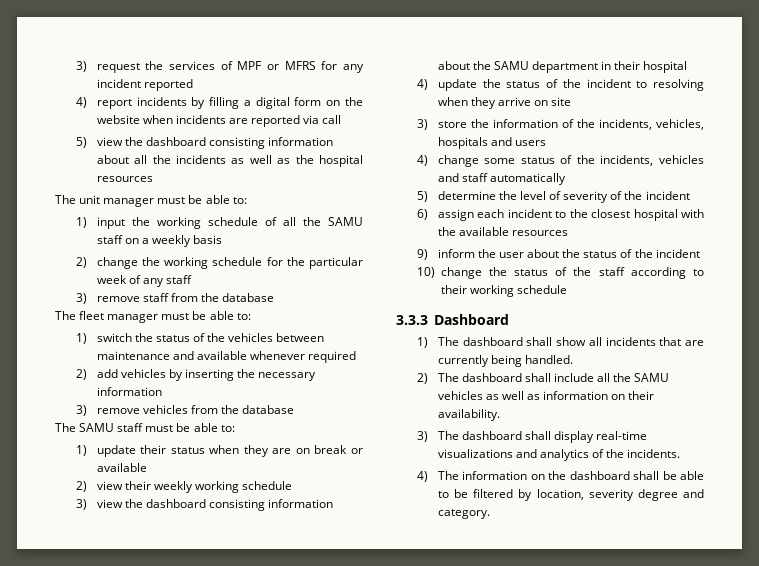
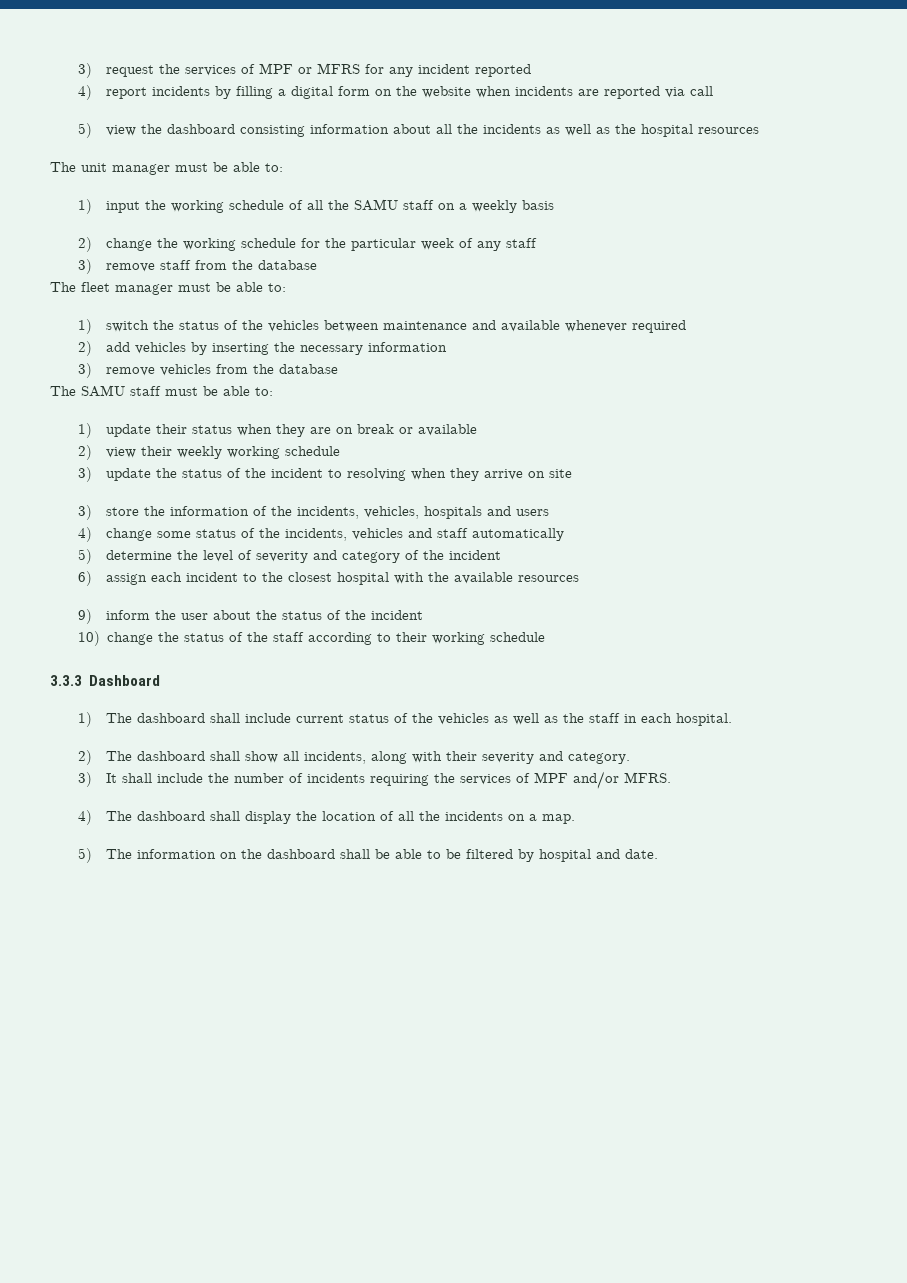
- 3) view the dashboard consisting information about the SAMU department in their hospital
- 4) update the status of the incident to resolving when they arrive on site
+ 3) update the status of the incident to resolving when they arrive on site
- 5) determine the level of severity of the incident
+ 5) determine the level of severity and category of the incident
- 1) The dashboard shall show all incidents that are currently being handled.
- 2) The dashboard shall include all the SAMU vehicles as well as information on their availability.
- 3) The dashboard shall display real-time visualizations and analytics of the incidents.
- 4) The information on the dashboard shall be able to be filtered by location, severity degree and category.
+ 1) The dashboard shall include current status of the vehicles as well as the staff in each hospital.
+ 2) The dashboard shall show all incidents, along with their severity and category.
+ 3) It shall include the number of incidents requiring the services of MPF and/or MFRS.
+ 4) The dashboard shall display the location of all the incidents on a map.
+ 5) The information on the dashboard shall be able to be filtered by hospital and date.

